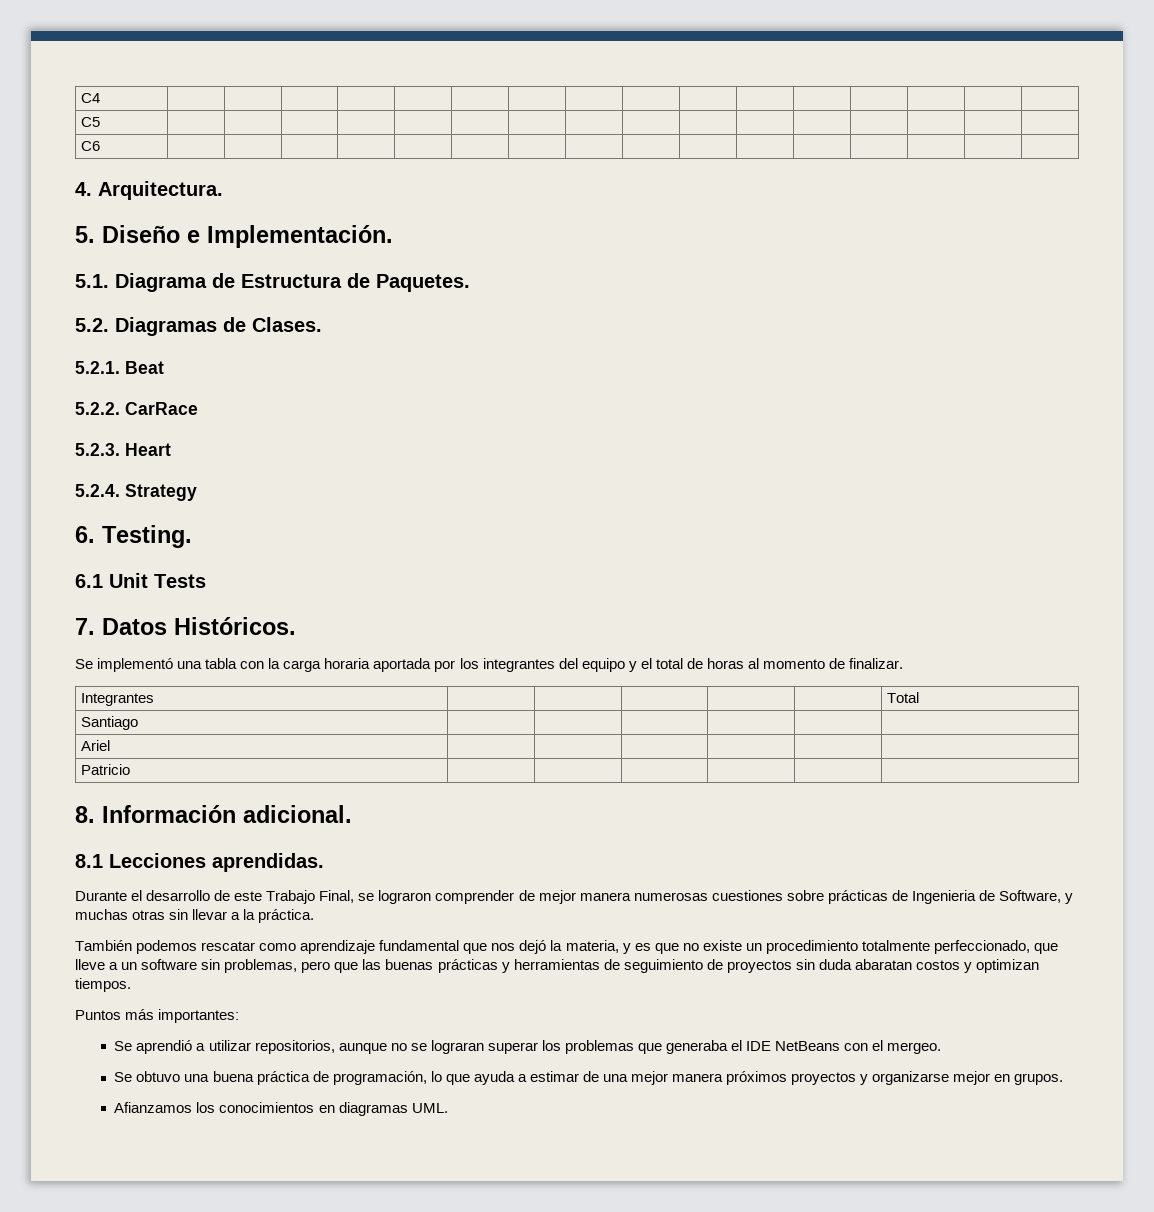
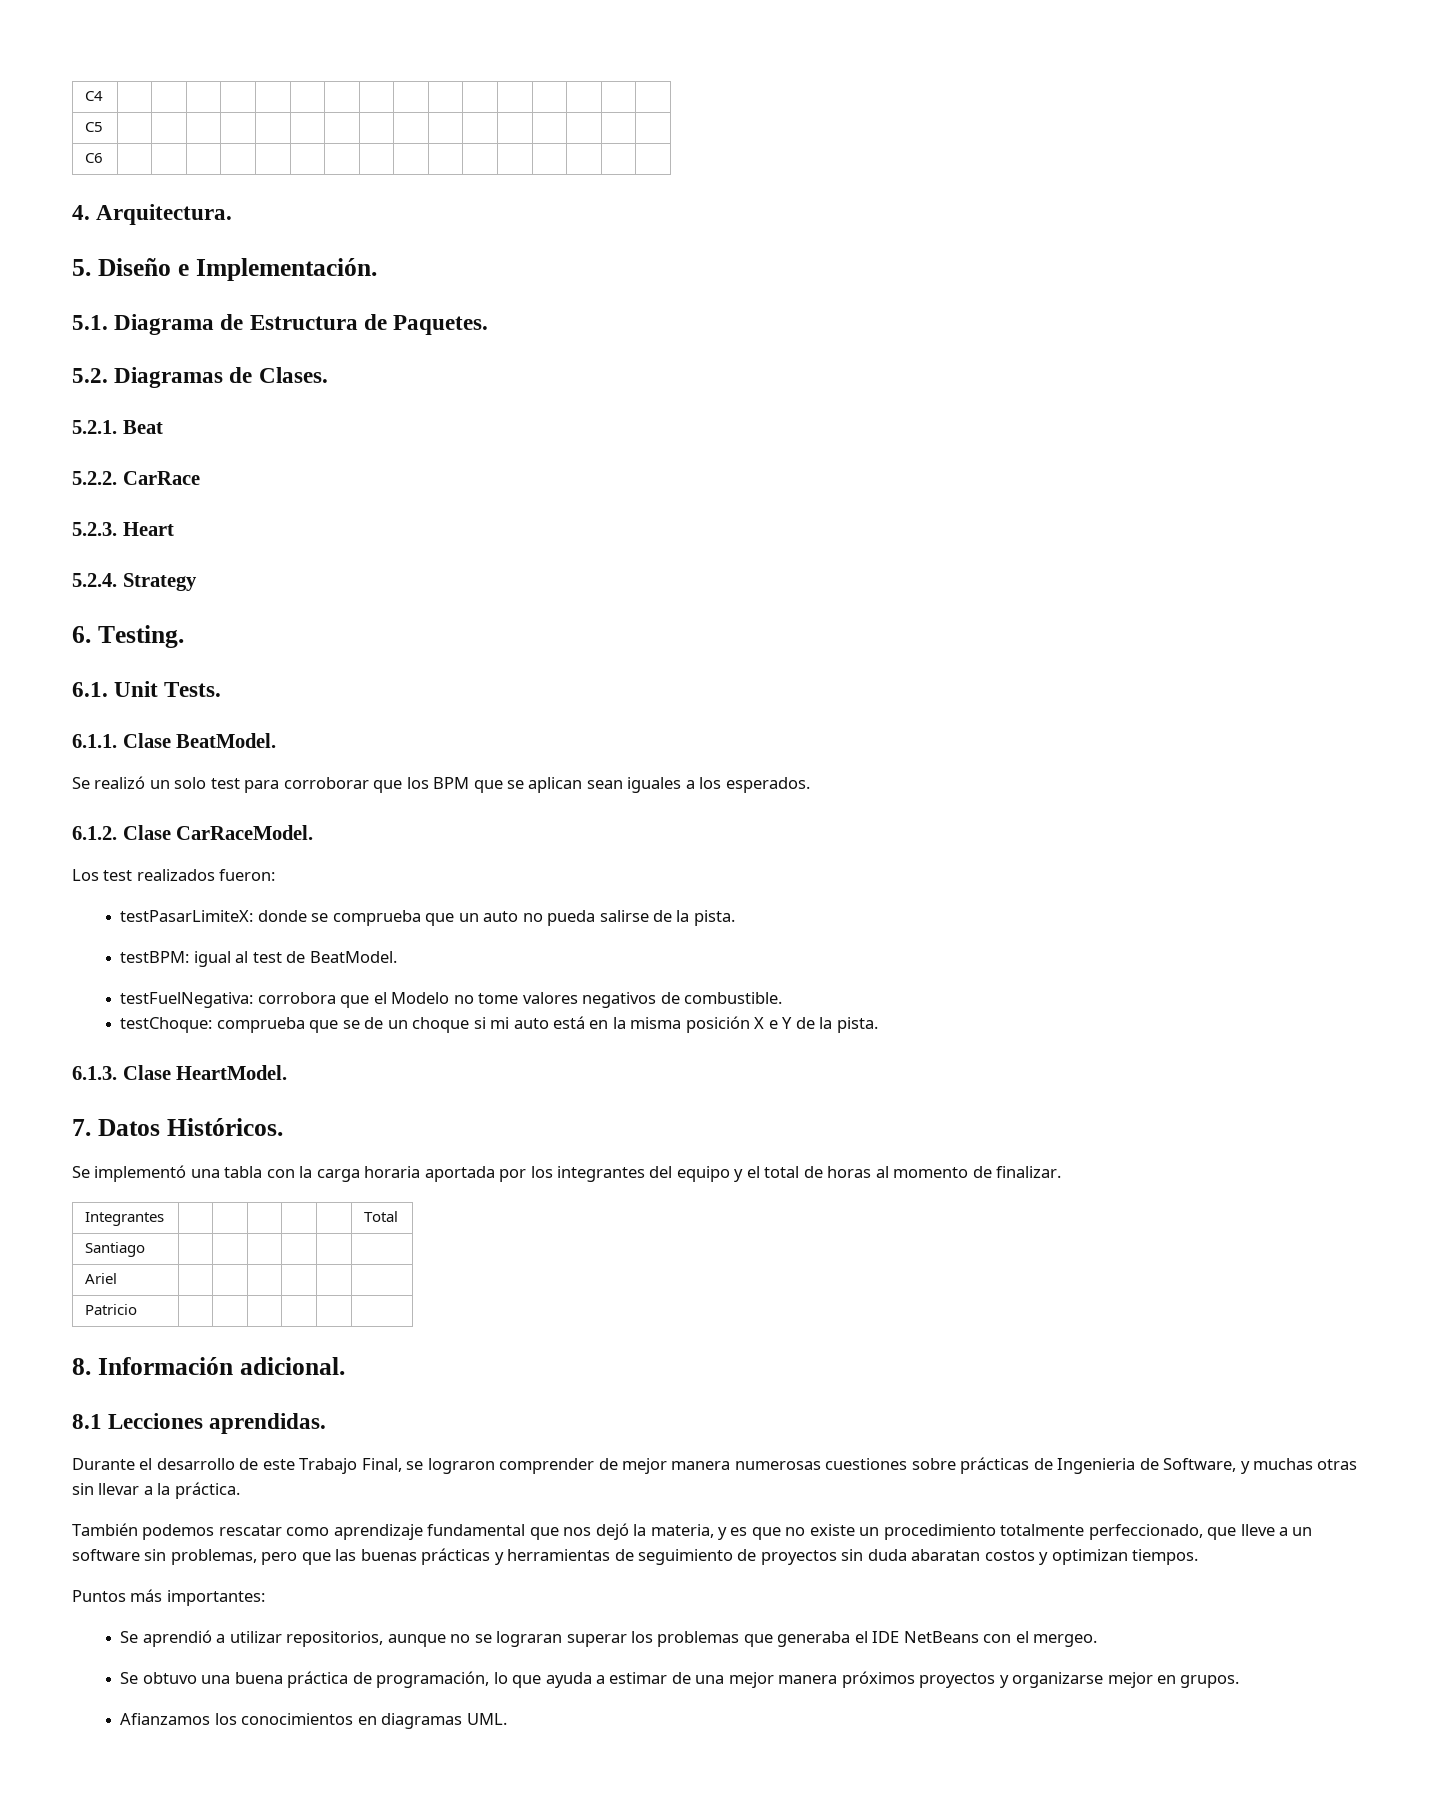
- 6.1 Unit Tests
+ 6.1. Unit Tests.
+ 6.1.1. Clase BeatModel.
+ Se realizó un solo test para corroborar que los BPM que se aplican sean iguales a los esperados.
+ 6.1.2. Clase CarRaceModel.
+ Los test realizados fueron:
+ testPasarLimiteX: donde se comprueba que un auto no pueda salirse de la pista.
+ testBPM: igual al test de BeatModel.
+ testFuelNegativa: corrobora que el Modelo no tome valores negativos de combustible.
+ testChoque: comprueba que se de un choque si mi auto está en la misma posición X e Y de la pista.
+ 6.1.3. Clase HeartModel.

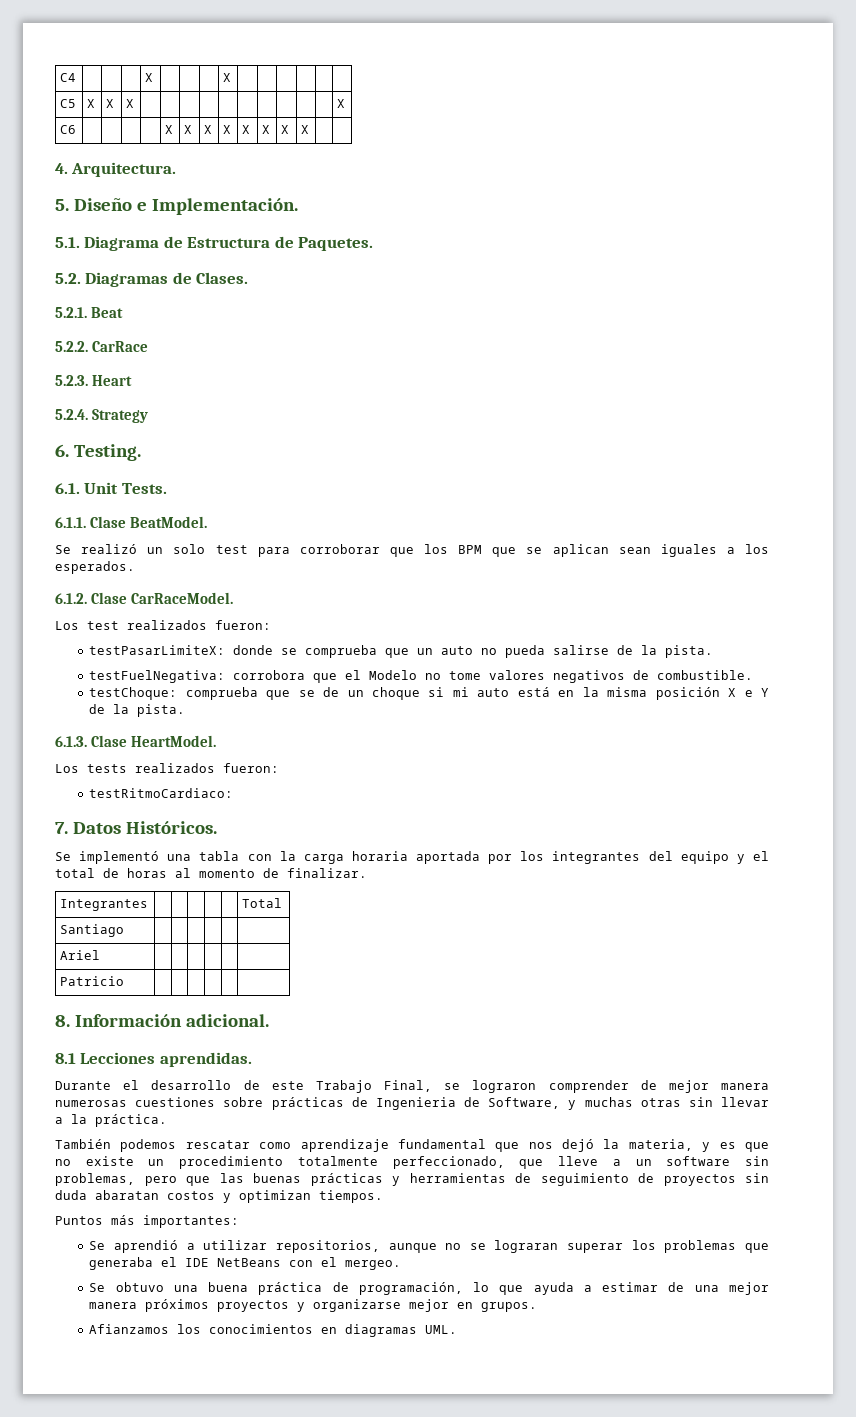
- C4 | | | | | | | | | | | | | | | |
- C5 | | | | | | | | | | | | | | | |
- C6 | | | | | | | | | | | | | | | |
+ C4 | | | | X | | | | X | | | | | |
+ C5 | X | X | X | | | | | | | | | | | X
+ C6 | | | | | X | X | X | X | X | X | X | X | |
- testBPM: igual al test de BeatModel.
+ Los tests realizados fueron:
+ testRitmoCardiaco:

